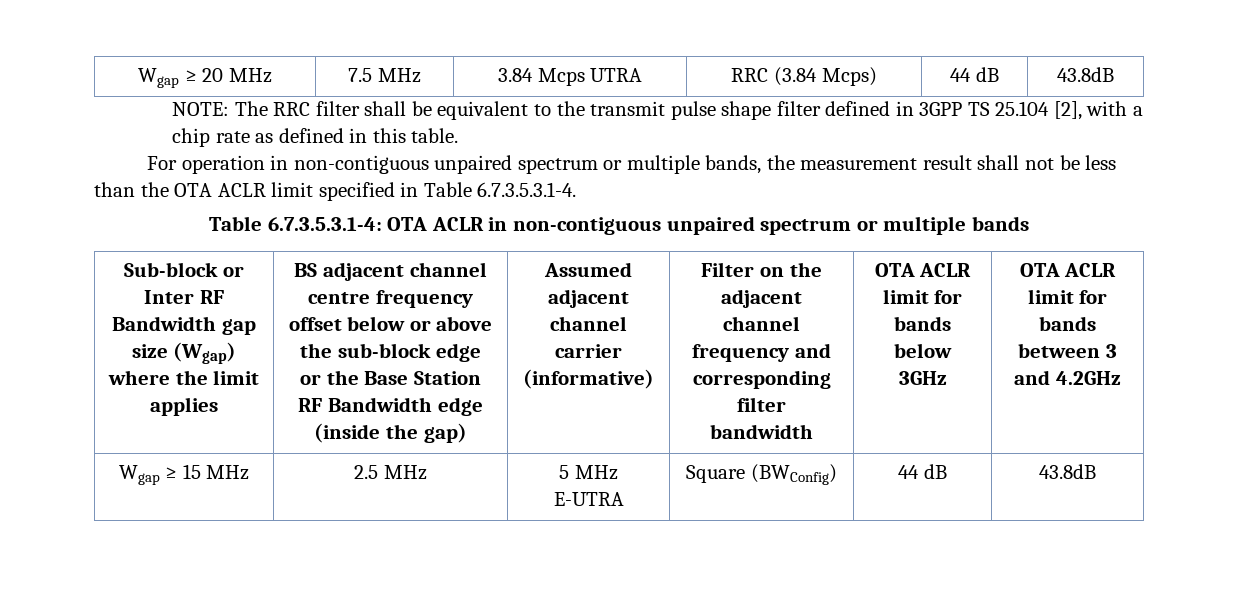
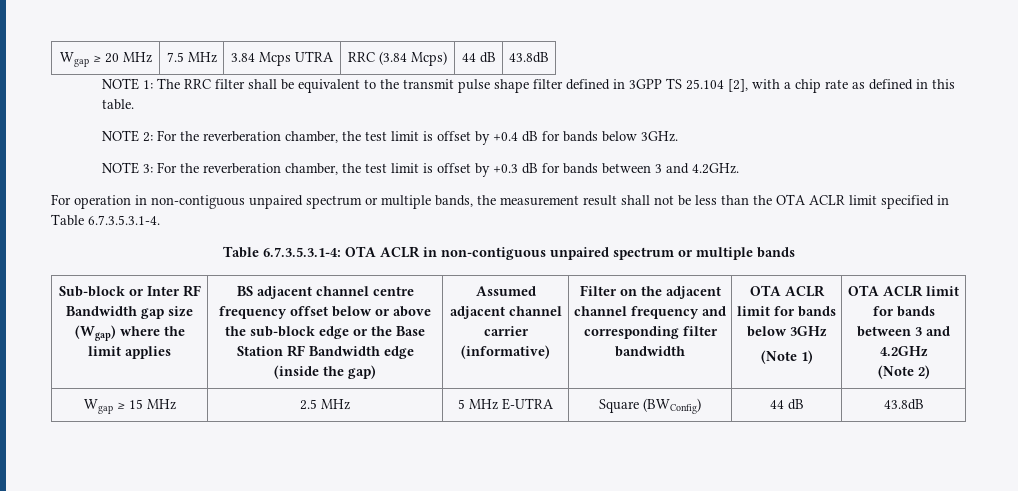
- NOTE: The RRC filter shall be equivalent to the transmit pulse shape filter defined in 3GPP TS 25.104 [2], with a chip rate as defined in this table.
+ NOTE 1: The RRC filter shall be equivalent to the transmit pulse shape filter defined in 3GPP TS 25.104 [2], with a chip rate as defined in this table.
+ NOTE 2: For the reverberation chamber, the test limit is offset by +0.4 dB for bands below 3GHz.
+ NOTE 3: For the reverberation chamber, the test limit is offset by +0.3 dB for bands between 3 and 4.2GHz.
+ (Note 1)
+ (Note 2)

